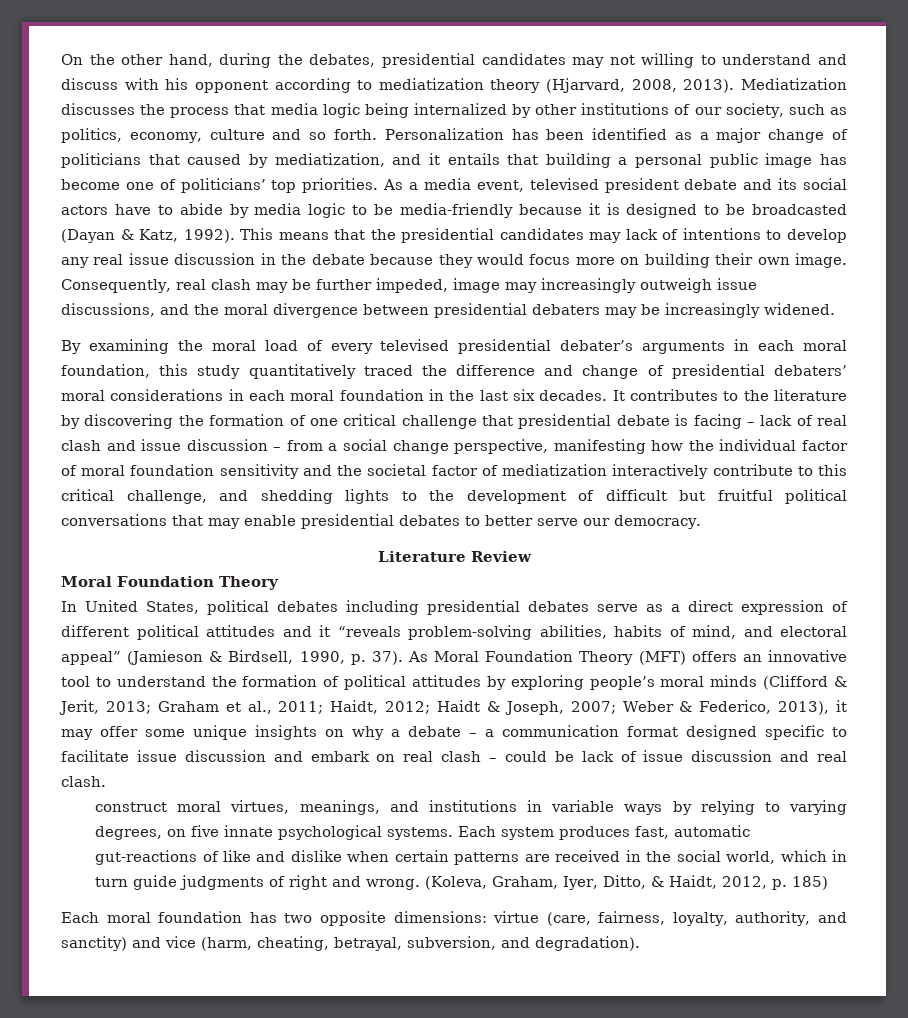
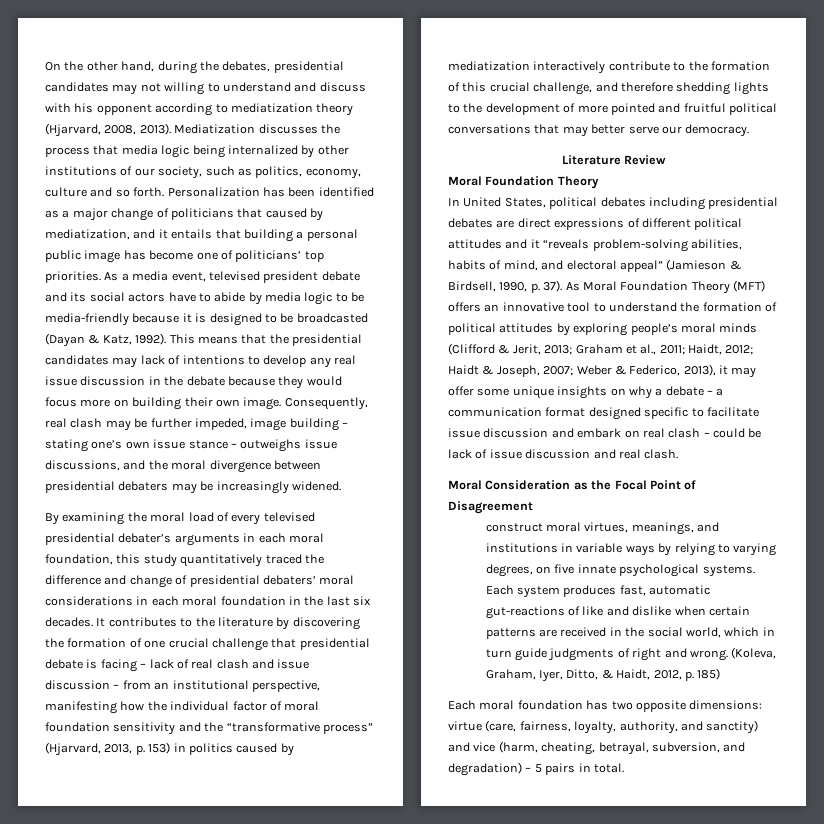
- Consequently, real clash may be further impeded, image may increasingly outweigh issue discussions, and the moral divergence between presidential debaters may be increasingly widened.
+ Consequently, real clash may be further impeded, image building – stating one’s own issue stance – outweighs issue discussions, and the moral divergence between presidential debaters may be increasingly widened.
- It contributes to the literature by discovering the formation of one critical challenge that presidential debate is facing – lack of real clash and issue discussion – from a social change perspective, manifesting how the individual factor of moral foundation sensitivity and the societal factor of mediatization interactively contribute to this critical challenge, and shedding lights to the development of difficult but fruitful political conversations that may enable presidential debates to better serve our democracy.
+ It contributes to the literature by discovering the formation of one crucial challenge that presidential debate is facing – lack of real clash and issue discussion – from an institutional perspective, manifesting how the individual factor of moral foundation sensitivity and the “transformative process” (Hjarvard, 2013, p. 153) in politics caused by mediatization interactively contribute to the formation of this crucial challenge, and therefore shedding lights to the development of more pointed and fruitful political conversations that may better serve our democracy.
- In United States, political debates including presidential debates serve as a direct expression of different political attitudes and it “reveals problem-solving abilities, habits of mind, and electoral appeal” (Jamieson & Birdsell, 1990, p. 37).
+ In United States, political debates including presidential debates are direct expressions of different political attitudes and it “reveals problem-solving abilities, habits of mind, and electoral appeal” (Jamieson & Birdsell, 1990, p. 37).
+ Moral Consideration as the Focal Point of Disagreement
- Each moral foundation has two opposite dimensions: virtue (care, fairness, loyalty, authority, and sanctity) and vice (harm, cheating, betrayal, subversion, and degradation).
+ Each moral foundation has two opposite dimensions: virtue (care, fairness, loyalty, authority, and sanctity) and vice (harm, cheating, betrayal, subversion, and degradation) – 5 pairs in total.

